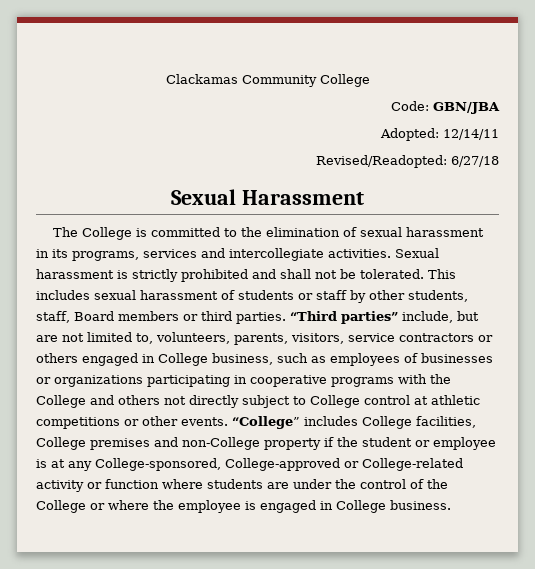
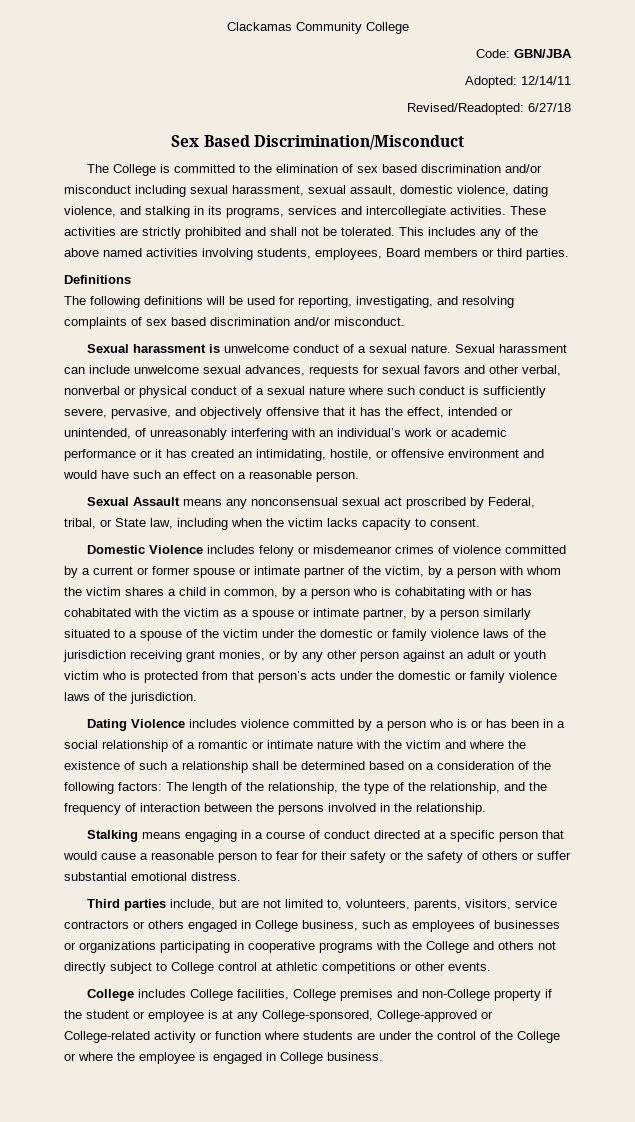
- Sexual Harassment
+ Sex Based Discrimination/Misconduct
- The College is committed to the elimination of sexual harassment in its programs, services and intercollegiate activities.
+ The College is committed to the elimination of sex based discrimination and/or misconduct including sexual harassment, sexual assault, domestic violence, dating violence, and stalking in its programs, services and intercollegiate activities.
- Sexual harassment is strictly prohibited and shall not be tolerated.
+ These activities are strictly prohibited and shall not be tolerated.
- This includes sexual harassment of students or staff by other students, staff, Board members or third parties. “Third parties” include, but are not limited to, volunteers, parents, visitors, service contractors or others engaged in College business, such as employees of businesses or organizations participating in cooperative programs with the College and others not directly subject to College control at athletic competitions or other events. “College” includes College facilities, College premises and non-College property if the student or employee is at any College-sponsored, College-approved or College-related activity or function where students are under the control of the College or where the employee is engaged in College business.
+ This includes any of the above named activities involving students, employees, Board members or third parties.
+ Definitions
+ The following definitions will be used for reporting, investigating, and resolving complaints of sex based discrimination and/or misconduct.
+ Sexual harassment is unwelcome conduct of a sexual nature. Sexual harassment can include unwelcome sexual advances, requests for sexual favors and other verbal, nonverbal or physical conduct of a sexual nature where such conduct is sufficiently severe, pervasive, and objectively offensive that it has the effect, intended or unintended, of unreasonably interfering with an individual’s work or academic performance or it has created an intimidating, hostile, or offensive environment and would have such an effect on a reasonable person.
+ Sexual Assault means any nonconsensual sexual act proscribed by Federal, tribal, or State law, including when the victim lacks capacity to consent.
+ Domestic Violence includes felony or misdemeanor crimes of violence committed by a current or former spouse or intimate partner of the victim, by a person with whom the victim shares a child in common, by a person who is cohabitating with or has cohabitated with the victim as a spouse or intimate partner, by a person similarly situated to a spouse of the victim under the domestic or family violence laws of the jurisdiction receiving grant monies, or by any other person against an adult or youth victim who is protected from that person’s acts under the domestic or family violence laws of the jurisdiction.
+ Dating Violence includes violence committed by a person who is or has been in a social relationship of a romantic or intimate nature with the victim and where the existence of such a relationship shall be determined based on a consideration of the following factors: The length of the relationship, the type of the relationship, and the frequency of interaction between the persons involved in the relationship.
+ Stalking means engaging in a course of conduct directed at a specific person that would cause a reasonable person to fear for their safety or the safety of others or suffer substantial emotional distress.
+ Third parties include, but are not limited to, volunteers, parents, visitors, service contractors or others engaged in College business, such as employees of businesses or organizations participating in cooperative programs with the College and others not directly subject to College control at athletic competitions or other events.
+ College includes College facilities, College premises and non-College property if the student or employee is at any College-sponsored, College-approved or College-related activity or function where students are under the control of the College or where the employee is engaged in College business.

